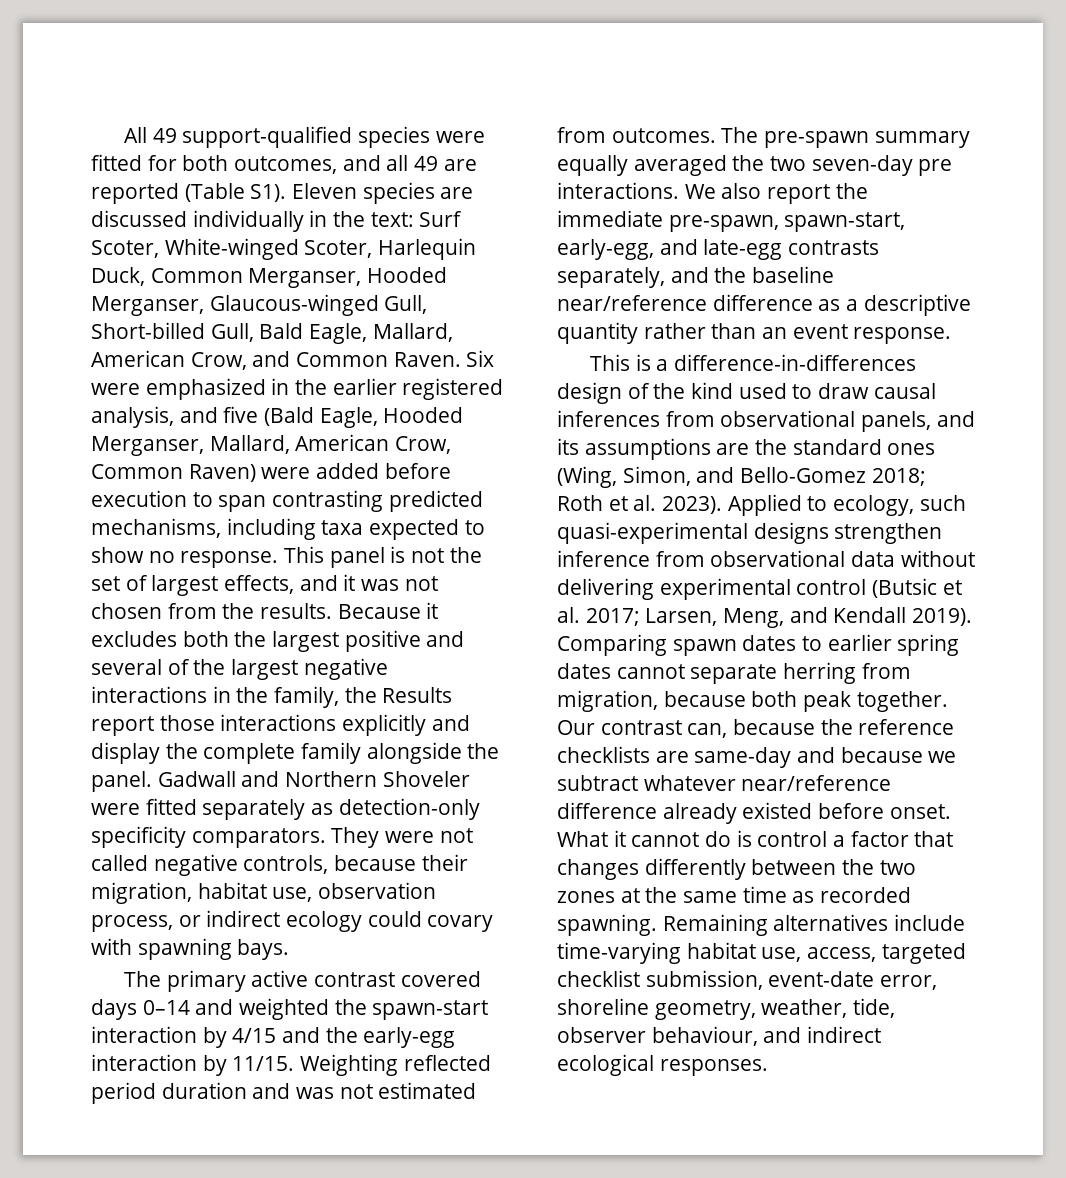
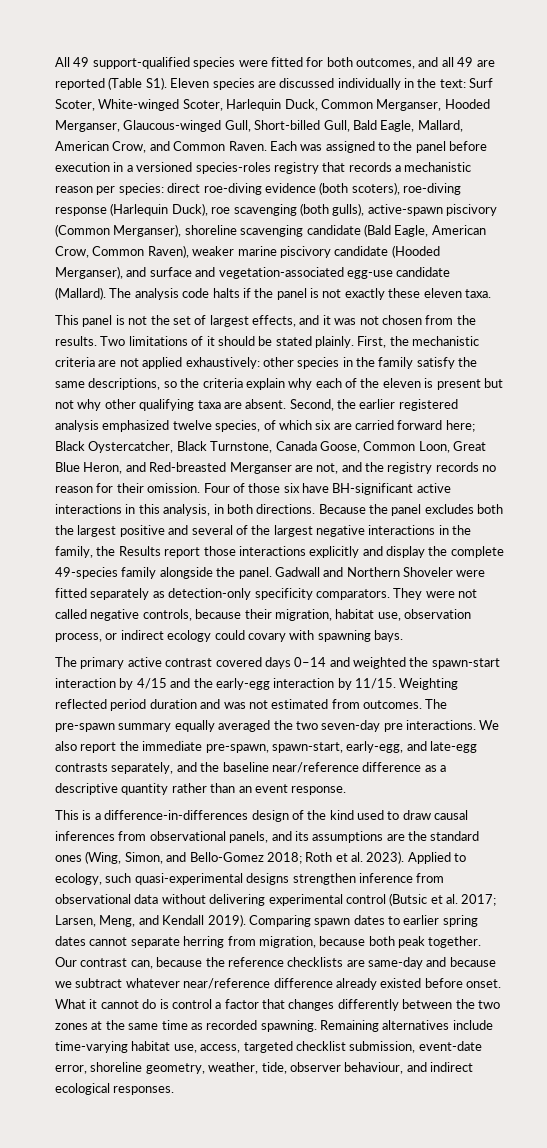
- Six were emphasized in the earlier registered analysis, and five (Bald Eagle, Hooded Merganser, Mallard, American Crow, Common Raven) were added before execution to span contrasting predicted mechanisms, including taxa expected to show no response. This panel is not the set of largest effects, and it was not chosen from the results.
+ Each was assigned to the panel before execution in a versioned species-roles registry that records a mechanistic reason per species: direct roe-diving evidence (both scoters), roe-diving response (Harlequin Duck), roe scavenging (both gulls), active-spawn piscivory (Common Merganser), shoreline scavenging candidate (Bald Eagle, American Crow, Common Raven), weaker marine piscivory candidate (Hooded Merganser), and surface and vegetation-associated egg-use candidate (Mallard). The analysis code halts if the panel is not exactly these eleven taxa.
+ This panel is not the set of largest effects, and it was not chosen from the results.
- Because it excludes both the largest positive and several of the largest negative interactions in the family, the Results report those interactions explicitly and display the complete family alongside the panel.
+ Two limitations of it should be stated plainly. First, the mechanistic criteria are not applied exhaustively: other species in the family satisfy the same descriptions, so the criteria explain why each of the eleven is present but not why other qualifying taxa are absent. Second, the earlier registered analysis emphasized twelve species, of which six are carried forward here; Black Oystercatcher, Black Turnstone, Canada Goose, Common Loon, Great Blue Heron, and Red-breasted Merganser are not, and the registry records no reason for their omission. Four of those six have BH-significant active interactions in this analysis, in both directions. Because the panel excludes both the largest positive and several of the largest negative interactions in the family, the Results report those interactions explicitly and display the complete 49-species family alongside the panel.

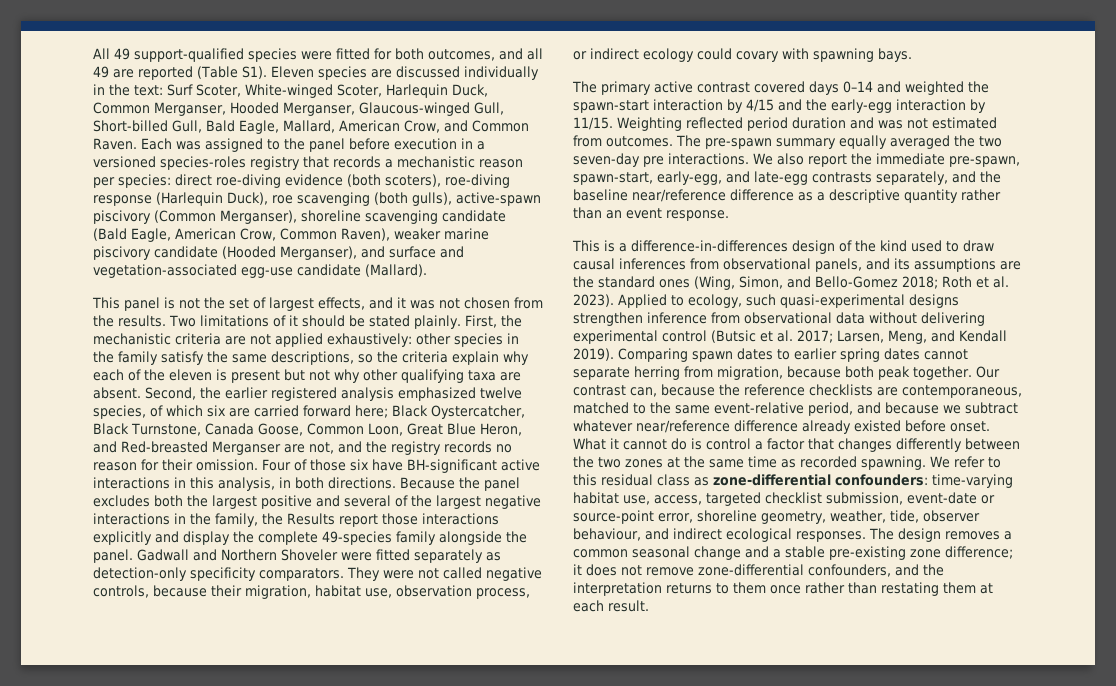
- The analysis code halts if the panel is not exactly these eleven taxa.
- Our contrast can, because the reference checklists are same-day and because we subtract whatever near/reference difference already existed before onset.
+ Our contrast can, because the reference checklists are contemporaneous, matched to the same event-relative period, and because we subtract whatever near/reference difference already existed before onset.
- Remaining alternatives include time-varying habitat use, access, targeted checklist submission, event-date error, shoreline geometry, weather, tide, observer behaviour, and indirect ecological responses.
+ We refer to this residual class as zone-differential confounders: time-varying habitat use, access, targeted checklist submission, event-date or source-point error, shoreline geometry, weather, tide, observer behaviour, and indirect ecological responses.
+ The design removes a common seasonal change and a stable pre-existing zone difference; it does not remove zone-differential confounders, and the interpretation returns to them once rather than restating them at each result.

